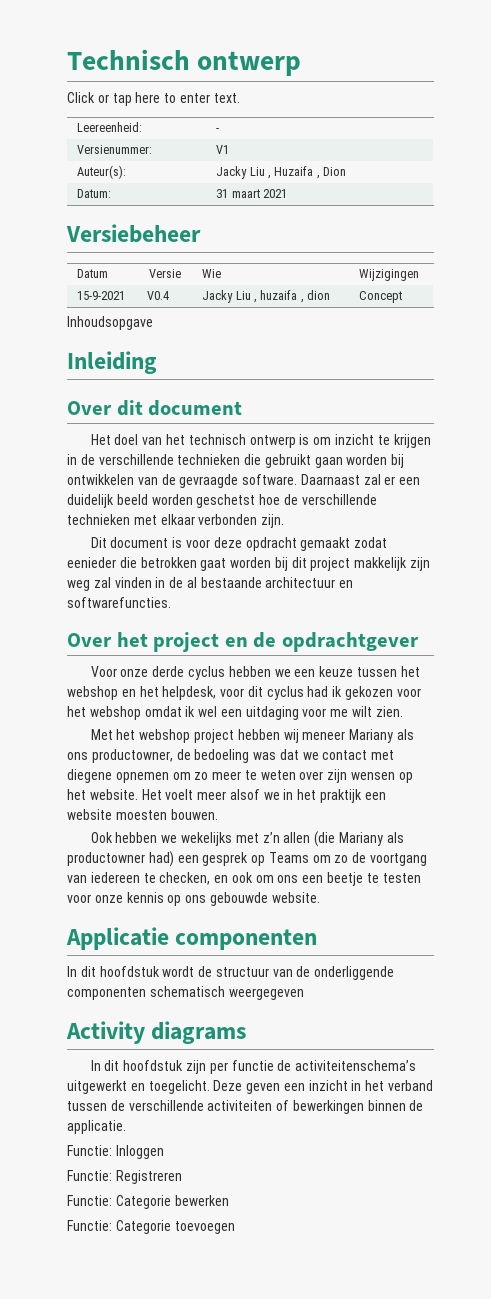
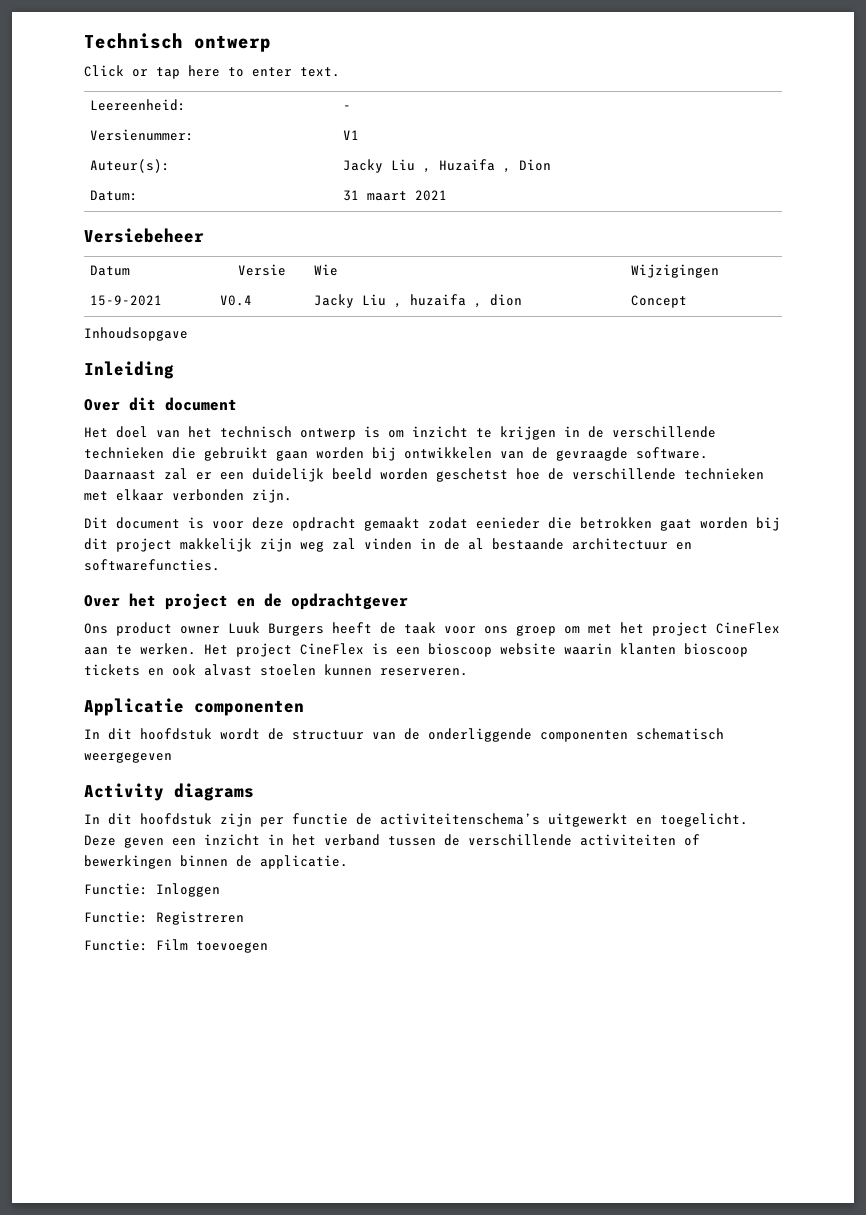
- Voor onze derde cyclus hebben we een keuze tussen het webshop en het helpdesk, voor dit cyclus had ik gekozen voor het webshop omdat ik wel een uitdaging voor me wilt zien.
- Met het webshop project hebben wij meneer Mariany als ons productowner, de bedoeling was dat we contact met diegene opnemen om zo meer te weten over zijn wensen op het website. Het voelt meer alsof we in het praktijk een website moesten bouwen.
- Ook hebben we wekelijks met z’n allen (die Mariany als productowner had) een gesprek op Teams om zo de voortgang van iedereen te checken, en ook om ons een beetje te testen voor onze kennis op ons gebouwde website.
+ Ons product owner Luuk Burgers heeft de taak voor ons groep om met het project CineFlex aan te werken. Het project CineFlex is een bioscoop website waarin klanten bioscoop tickets en ook alvast stoelen kunnen reserveren.
- Functie: Categorie bewerken
- Functie: Categorie toevoegen
+ Functie: Film toevoegen

